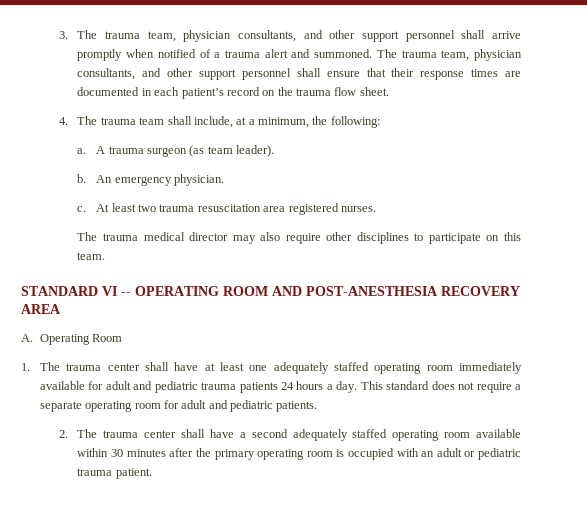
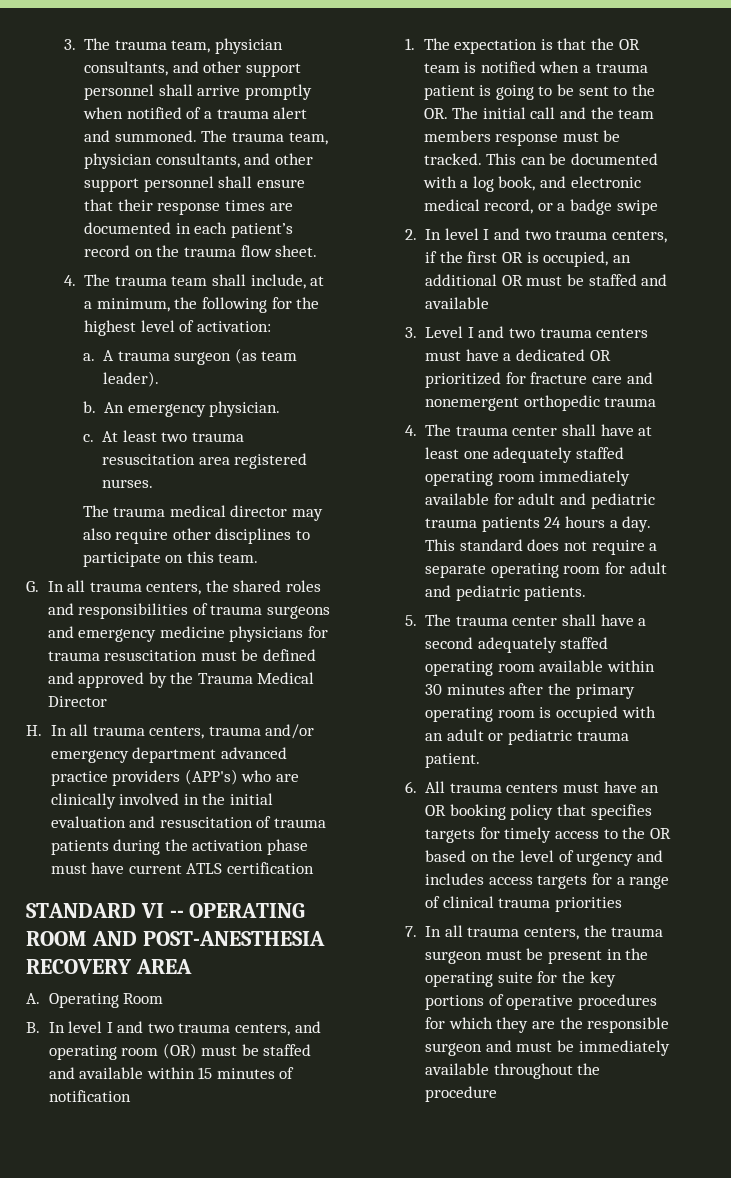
- 4. The trauma team shall include, at a minimum, the following:
+ 4. The trauma team shall include, at a minimum, the following for the highest level of activation:
+ G. In all trauma centers, the shared roles and responsibilities of trauma surgeons and emergency medicine physicians for trauma resuscitation must be defined and approved by the Trauma Medical Director
+ H. In all trauma centers, trauma and/or emergency department advanced practice providers (APP's) who are clinically involved in the initial evaluation and resuscitation of trauma patients during the activation phase must have current ATLS certification
- 1. The trauma center shall have at least one adequately staffed operating room immediately available for adult and pediatric trauma patients 24 hours a day.
+ B. In level I and two trauma centers, and operating room (OR) must be staffed and available within 15 minutes of notification
+ 1. The expectation is that the OR team is notified when a trauma patient is going to be sent to the OR. The initial call and the team members response must be tracked. This can be documented with a log book, and electronic medical record, or a badge swipe
+ 2. In level I and two trauma centers, if the first OR is occupied, an additional OR must be staffed and available
+ 3. Level I and two trauma centers must have a dedicated OR prioritized for fracture care and nonemergent orthopedic trauma
+ 4. The trauma center shall have at least one adequately staffed operating room immediately available for adult and pediatric trauma patients 24 hours a day.
- 2. The trauma center shall have a second adequately staffed operating room available within 30 minutes after the primary operating room is occupied with an adult or pediatric trauma patient.
+ 5. The trauma center shall have a second adequately staffed operating room available within 30 minutes after the primary operating room is occupied with an adult or pediatric trauma patient.
+ 6. All trauma centers must have an OR booking policy that specifies targets for timely access to the OR based on the level of urgency and includes access targets for a range of clinical trauma priorities
+ 7. In all trauma centers, the trauma surgeon must be present in the operating suite for the key portions of operative procedures for which they are the responsible surgeon and must be immediately available throughout the procedure

